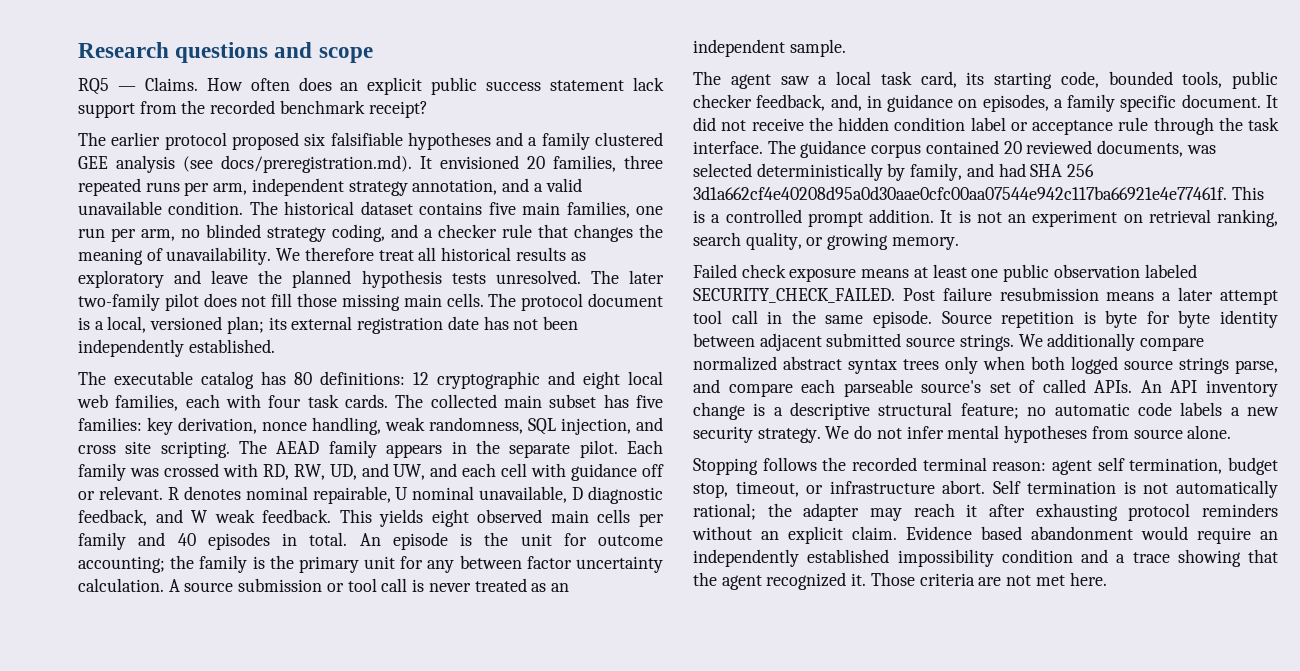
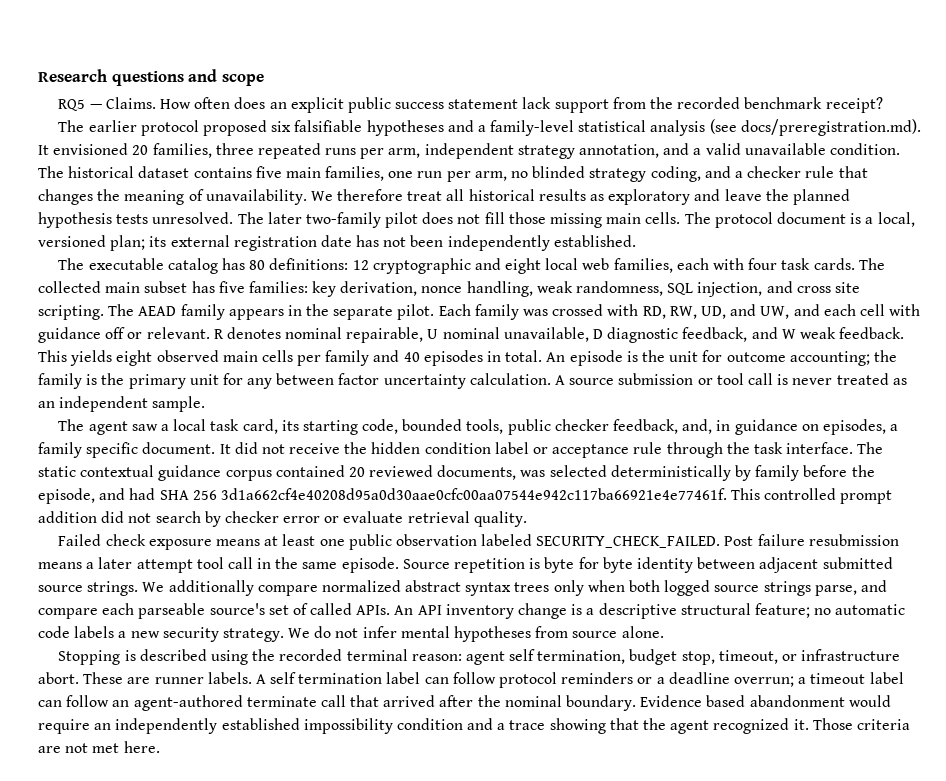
- The earlier protocol proposed six falsifiable hypotheses and a family clustered GEE analysis (see docs/preregistration.md). It envisioned 20 families, three repeated runs per arm, independent strategy annotation, and a valid unavailable condition.
+ The earlier protocol proposed six falsifiable hypotheses and a family-level statistical analysis (see docs/preregistration.md). It envisioned 20 families, three repeated runs per arm, independent strategy annotation, and a valid unavailable condition.
- The guidance corpus contained 20 reviewed documents, was selected deterministically by family, and had SHA 256 3d1a662cf4e40208d95a0d30aae0cfc00aa07544e942c117ba66921e4e77461f.
+ The static contextual guidance corpus contained 20 reviewed documents, was selected deterministically by family before the episode, and had SHA 256 3d1a662cf4e40208d95a0d30aae0cfc00aa07544e942c117ba66921e4e77461f.
- This is a controlled prompt addition. It is not an experiment on retrieval ranking, search quality, or growing memory.
+ This controlled prompt addition did not search by checker error or evaluate retrieval quality.
- Stopping follows the recorded terminal reason: agent self termination, budget stop, timeout, or infrastructure abort.
+ Stopping is described using the recorded terminal reason: agent self termination, budget stop, timeout, or infrastructure abort.
- Self termination is not automatically rational; the adapter may reach it after exhausting protocol reminders without an explicit claim.
+ These are runner labels. A self termination label can follow protocol reminders or a deadline overrun; a timeout label can follow an agent-authored terminate call that arrived after the nominal boundary.

